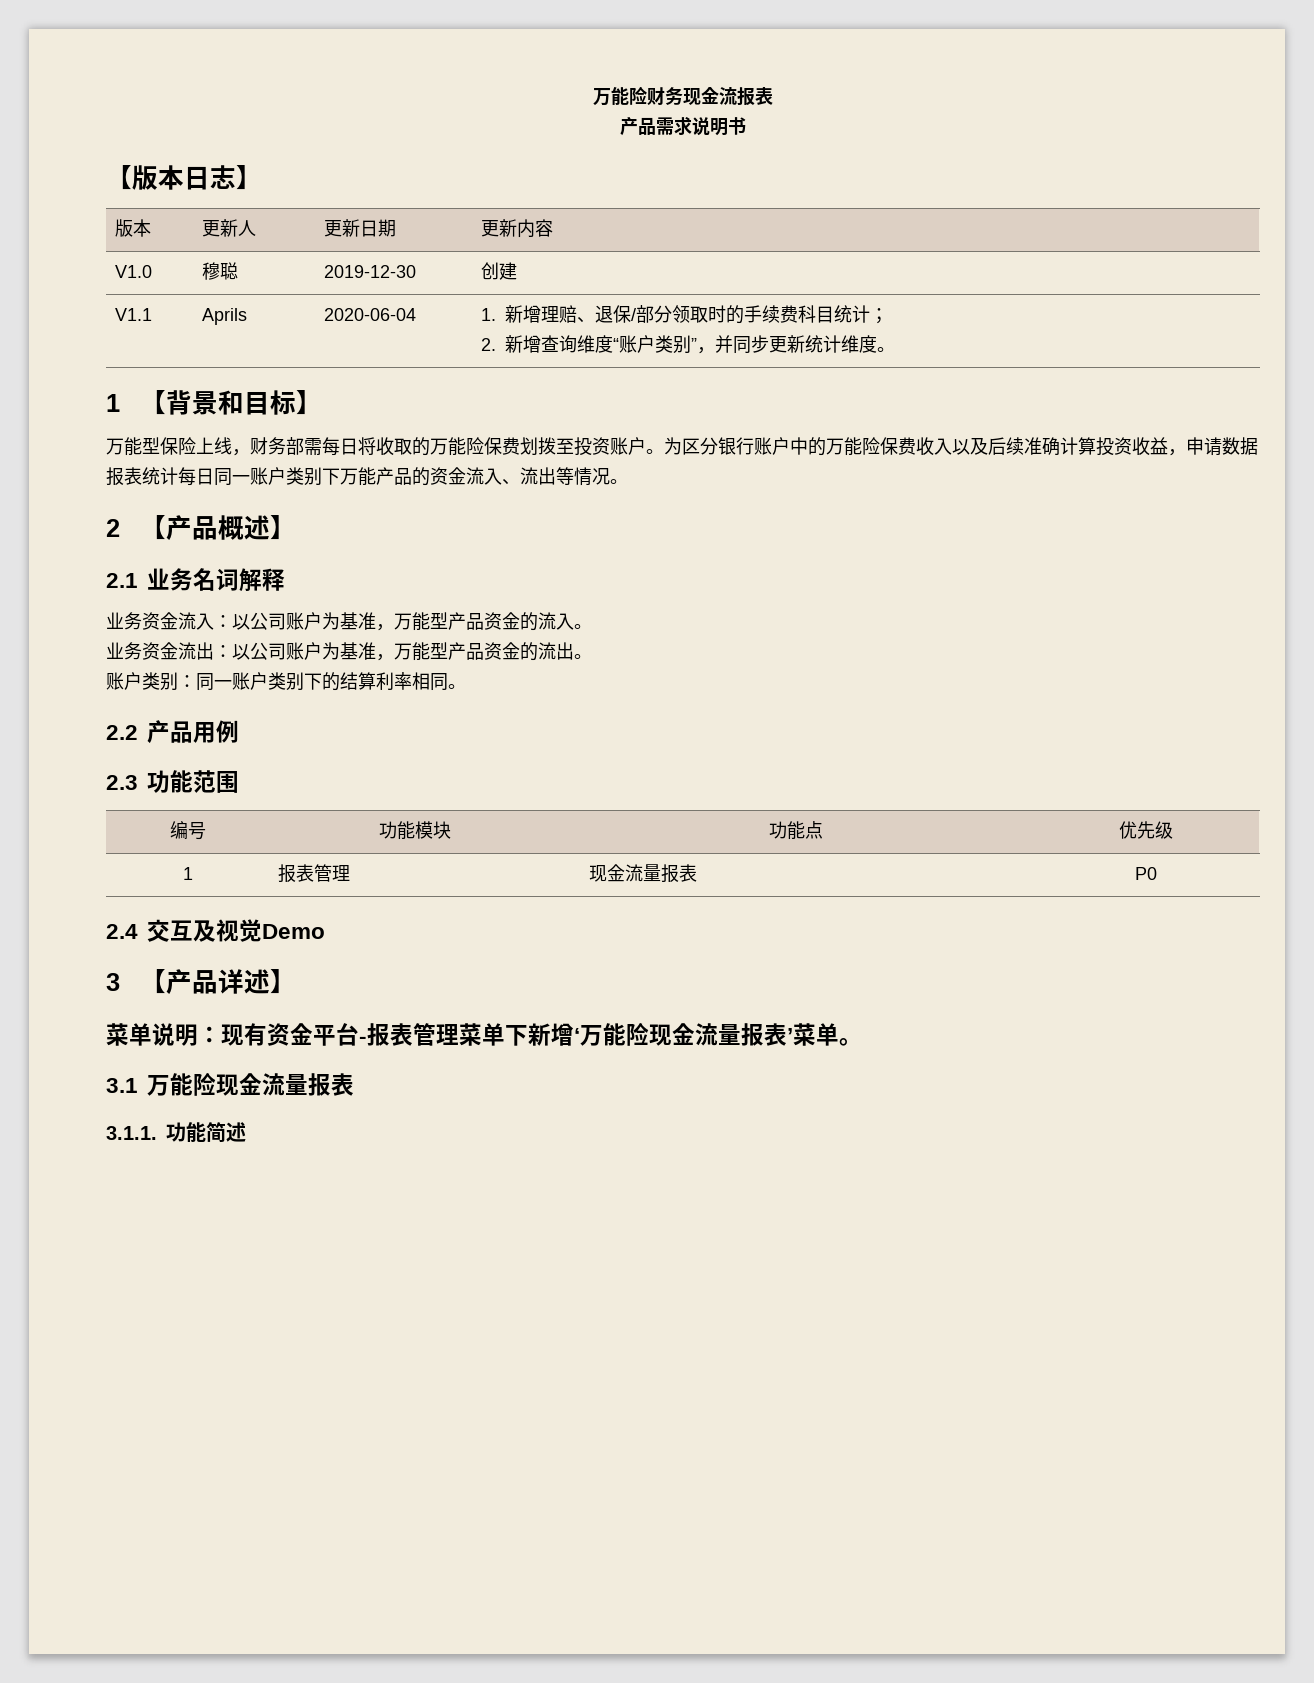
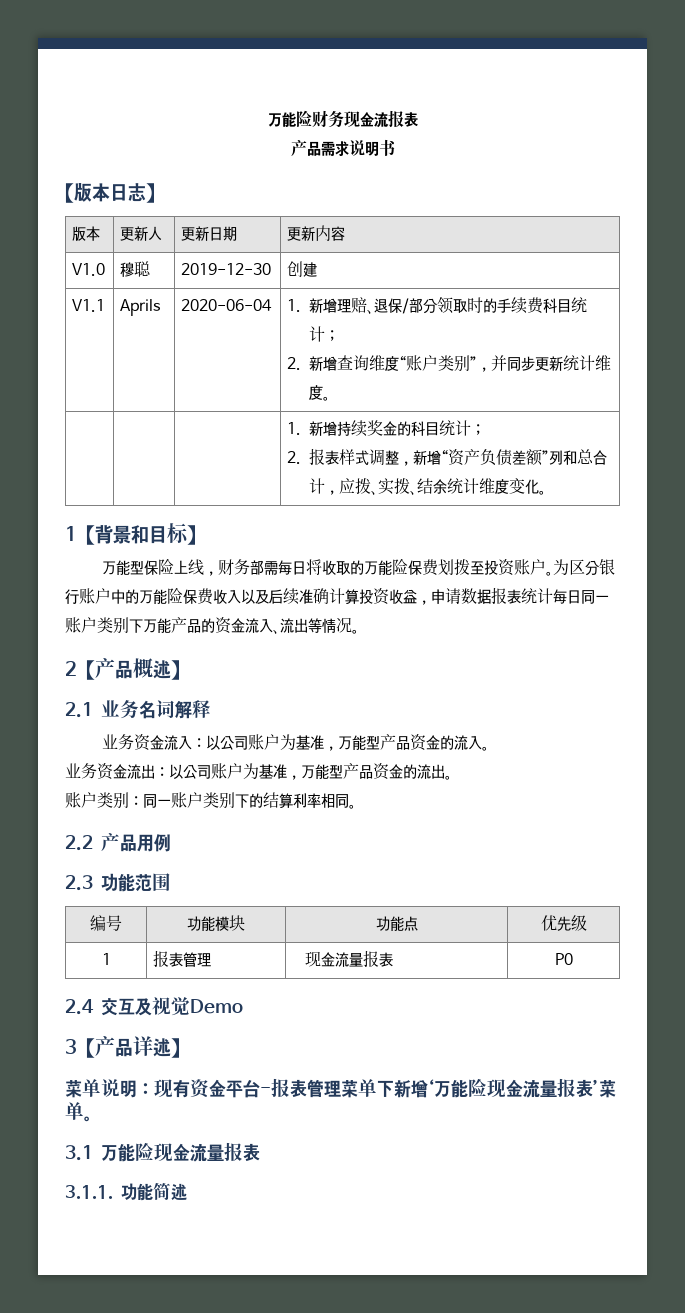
+ | | | 1.新增持续奖金的科目统计；
+ 2.报表样式调整，新增“资产负债差额”列和总合计，应拨、实拨、结余统计维度变化。

